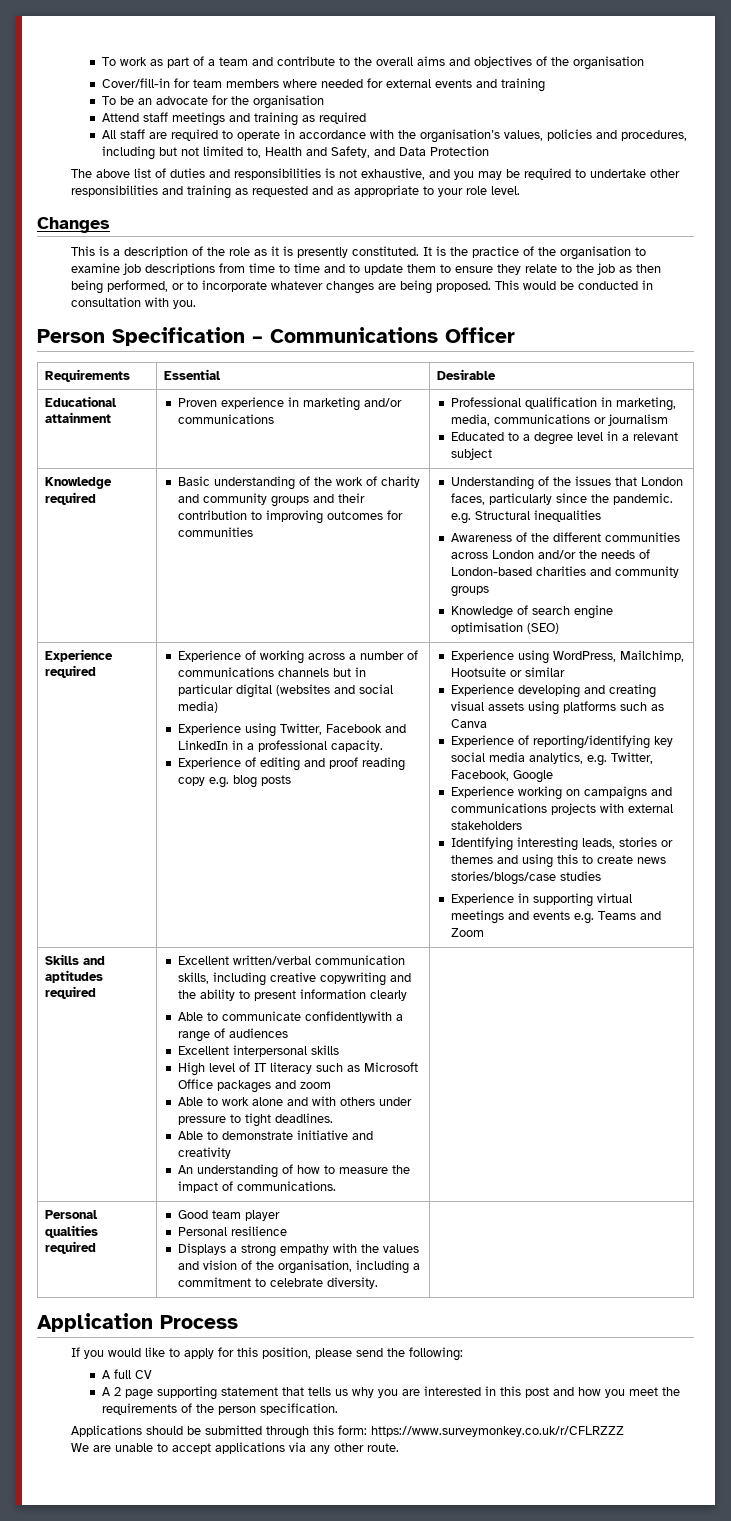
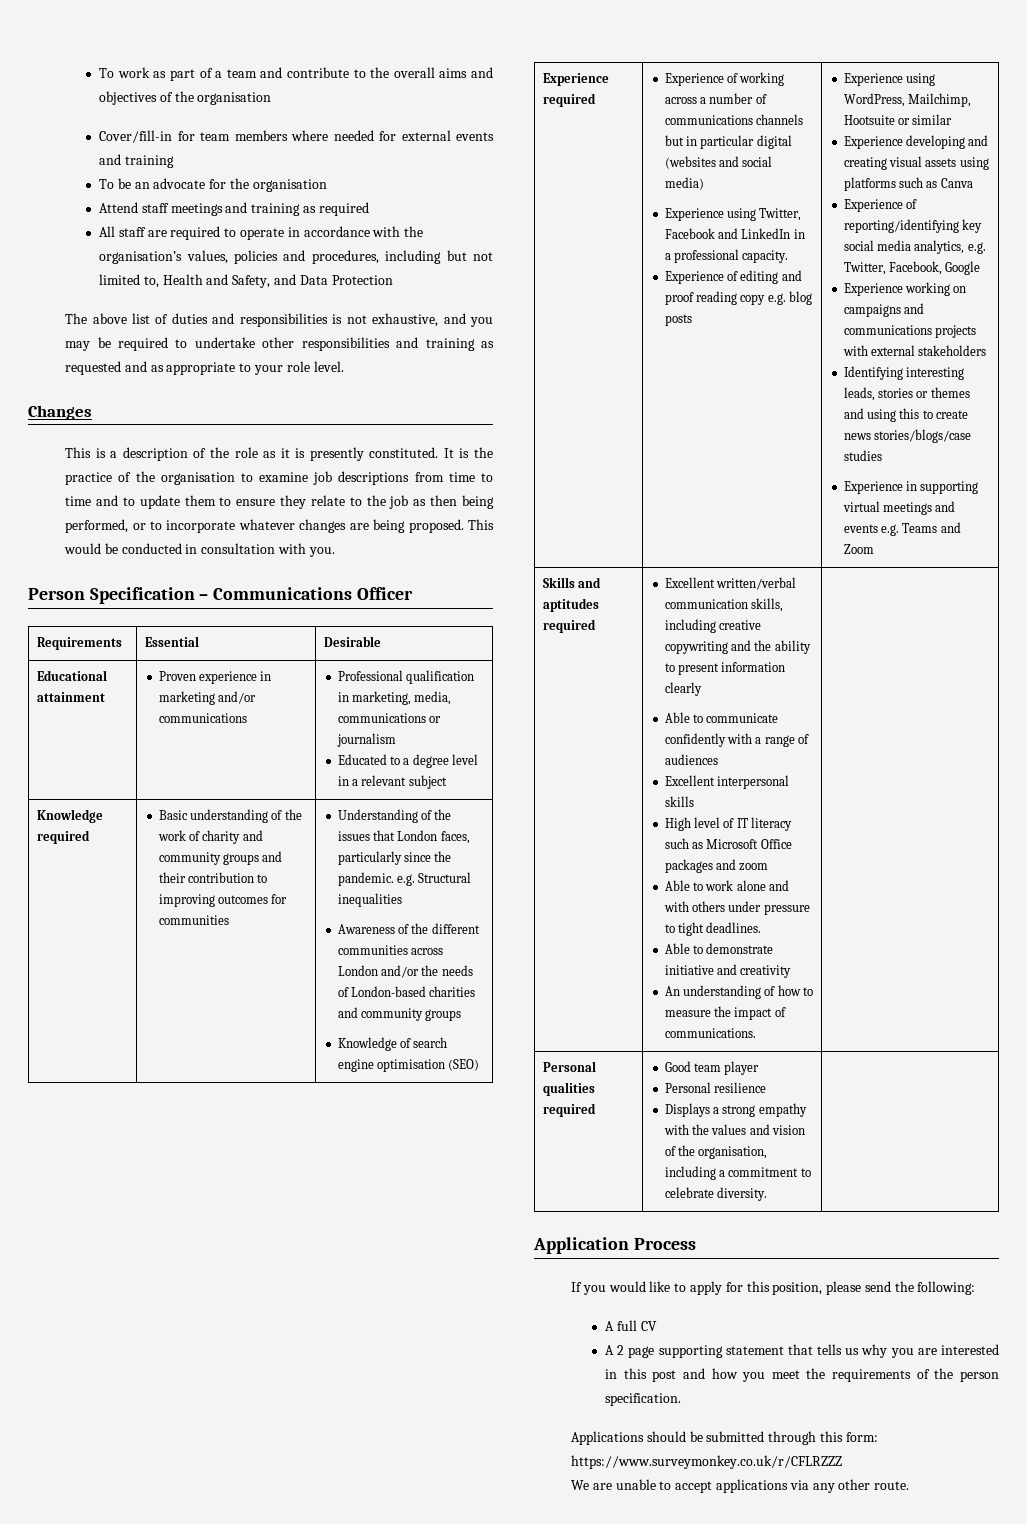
- Able to communicate confidentlywith a range of audiences
+ Able to communicate confidently with a range of audiences

